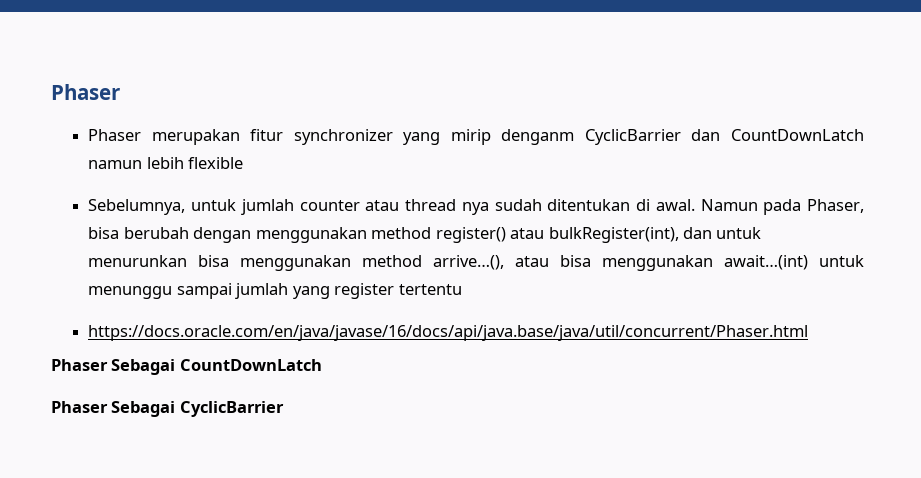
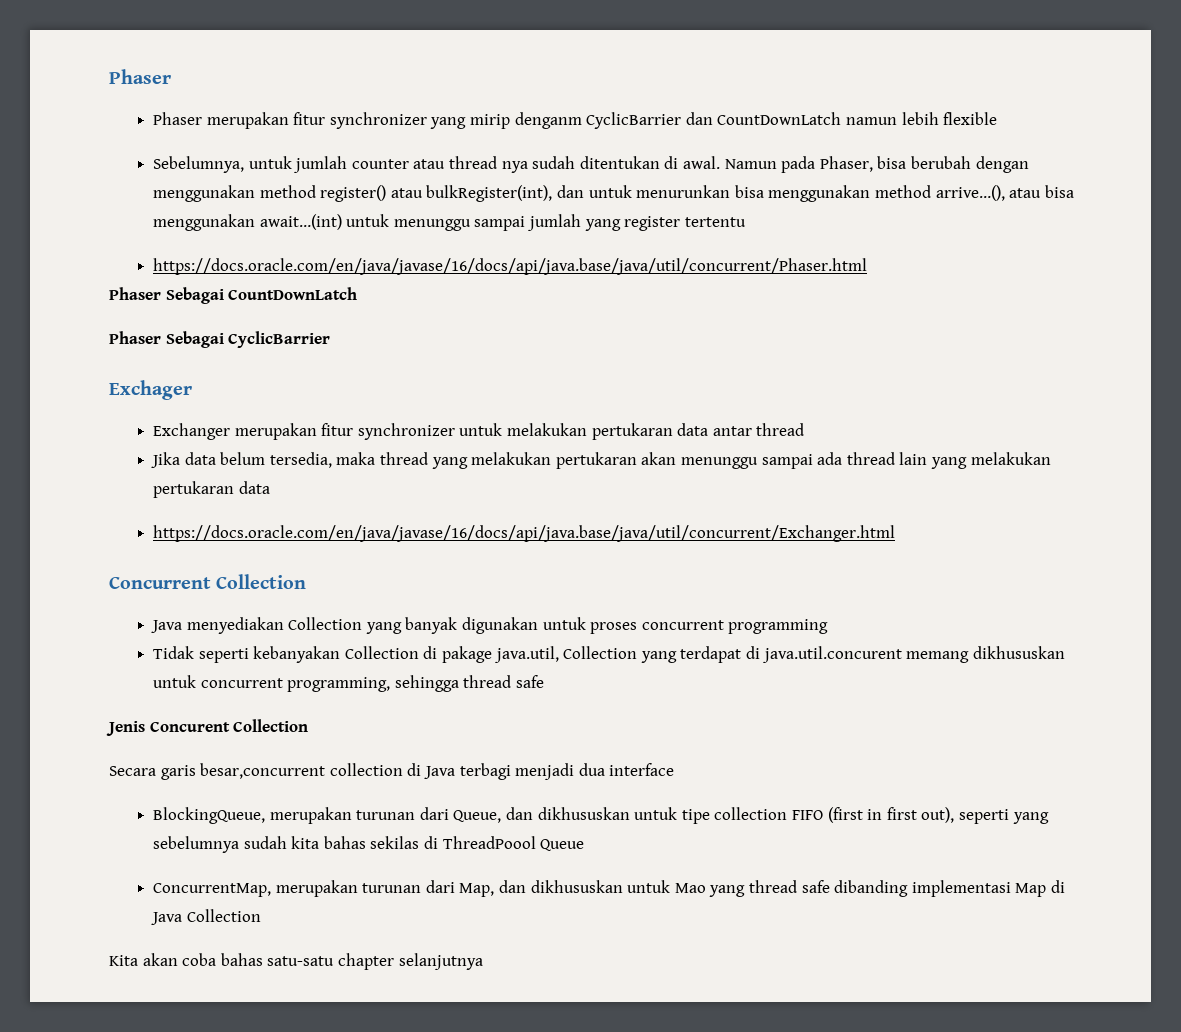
+ Exchager
+ Exchanger merupakan fitur synchronizer untuk melakukan pertukaran data antar thread
+ Jika data belum tersedia, maka thread yang melakukan pertukaran akan menunggu sampai ada thread lain yang melakukan pertukaran data
+ https://docs.oracle.com/en/java/javase/16/docs/api/java.base/java/util/concurrent/Exchanger.html
+ Concurrent Collection
+ Java menyediakan Collection yang banyak digunakan untuk proses concurrent programming
+ Tidak seperti kebanyakan Collection di pakage java.util, Collection yang terdapat di java.util.concurent memang dikhususkan untuk concurrent programming, sehingga thread safe
+ Jenis Concurent Collection
+ Secara garis besar,concurrent collection di Java terbagi menjadi dua interface
+ BlockingQueue, merupakan turunan dari Queue, dan dikhususkan untuk tipe collection FIFO (first in first out), seperti yang sebelumnya sudah kita bahas sekilas di ThreadPoool Queue
+ ConcurrentMap, merupakan turunan dari Map, dan dikhususkan untuk Mao yang thread safe dibanding implementasi Map di Java Collection
+ Kita akan coba bahas satu-satu chapter selanjutnya

